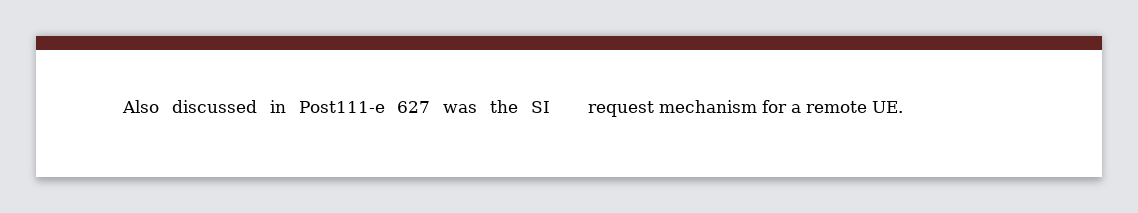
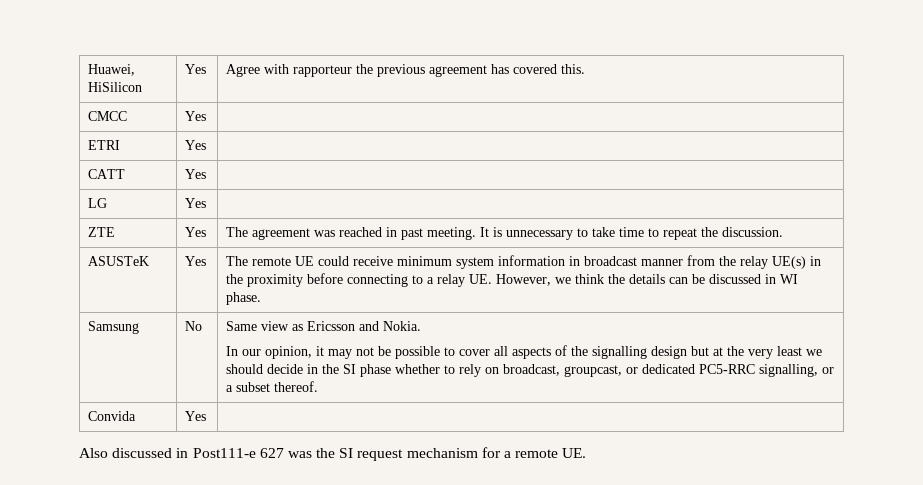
+ Huawei, HiSilicon | Yes | Agree with rapporteur the previous agreement has covered this.
+ CMCC | Yes |
+ ETRI | Yes |
+ CATT | Yes |
+ LG | Yes |
+ ZTE | Yes | The agreement was reached in past meeting. It is unnecessary to take time to repeat the discussion.
+ ASUSTeK | Yes | The remote UE could receive minimum system information in broadcast manner from the relay UE(s) in the proximity before connecting to a relay UE. However, we think the details can be discussed in WI phase.
+ Samsung | No | Same view as Ericsson and Nokia.
+ In our opinion, it may not be possible to cover all aspects of the signalling design but at the very least we should decide in the SI phase whether to rely on broadcast, groupcast, or dedicated PC5-RRC signalling, or a subset thereof.
+ Convida | Yes |

